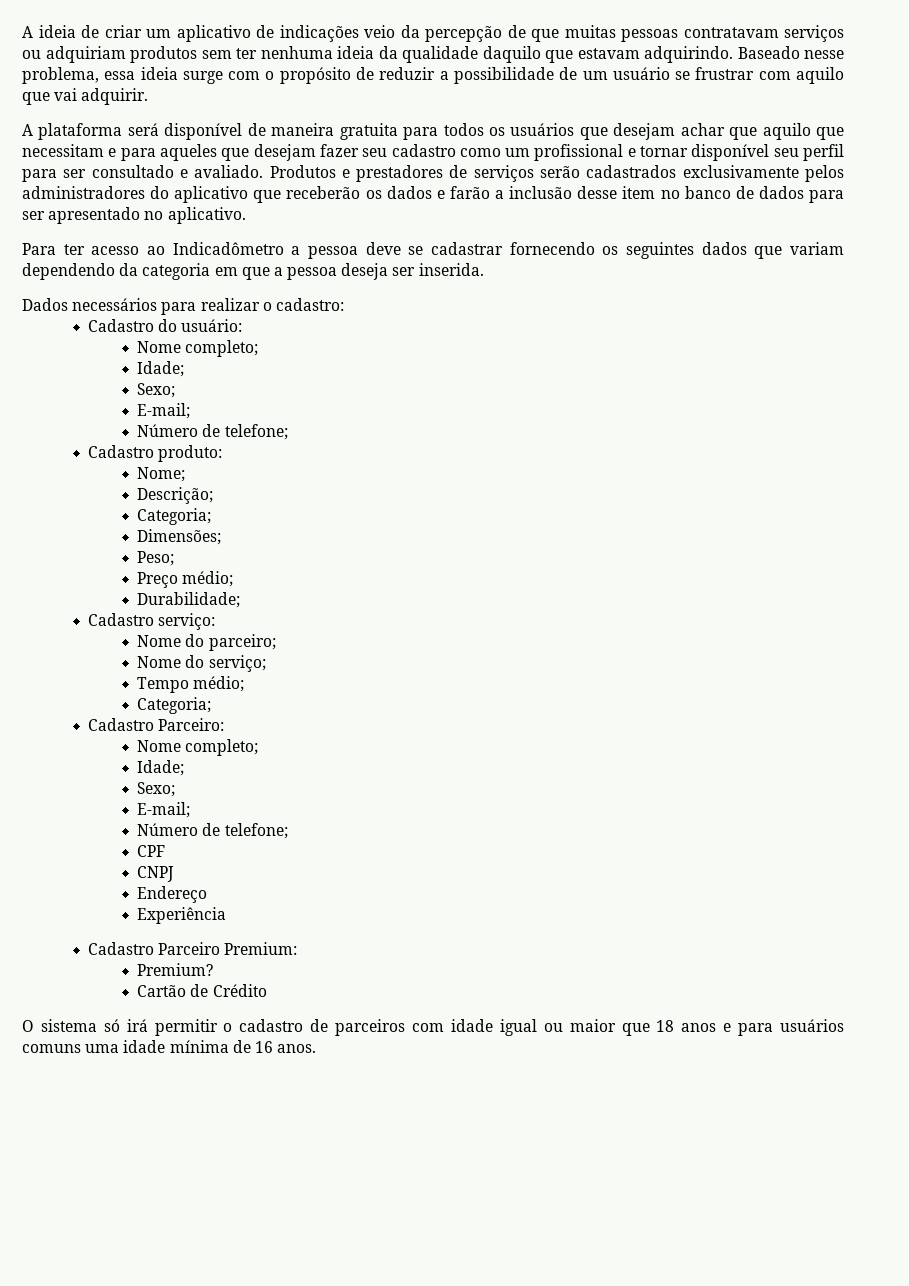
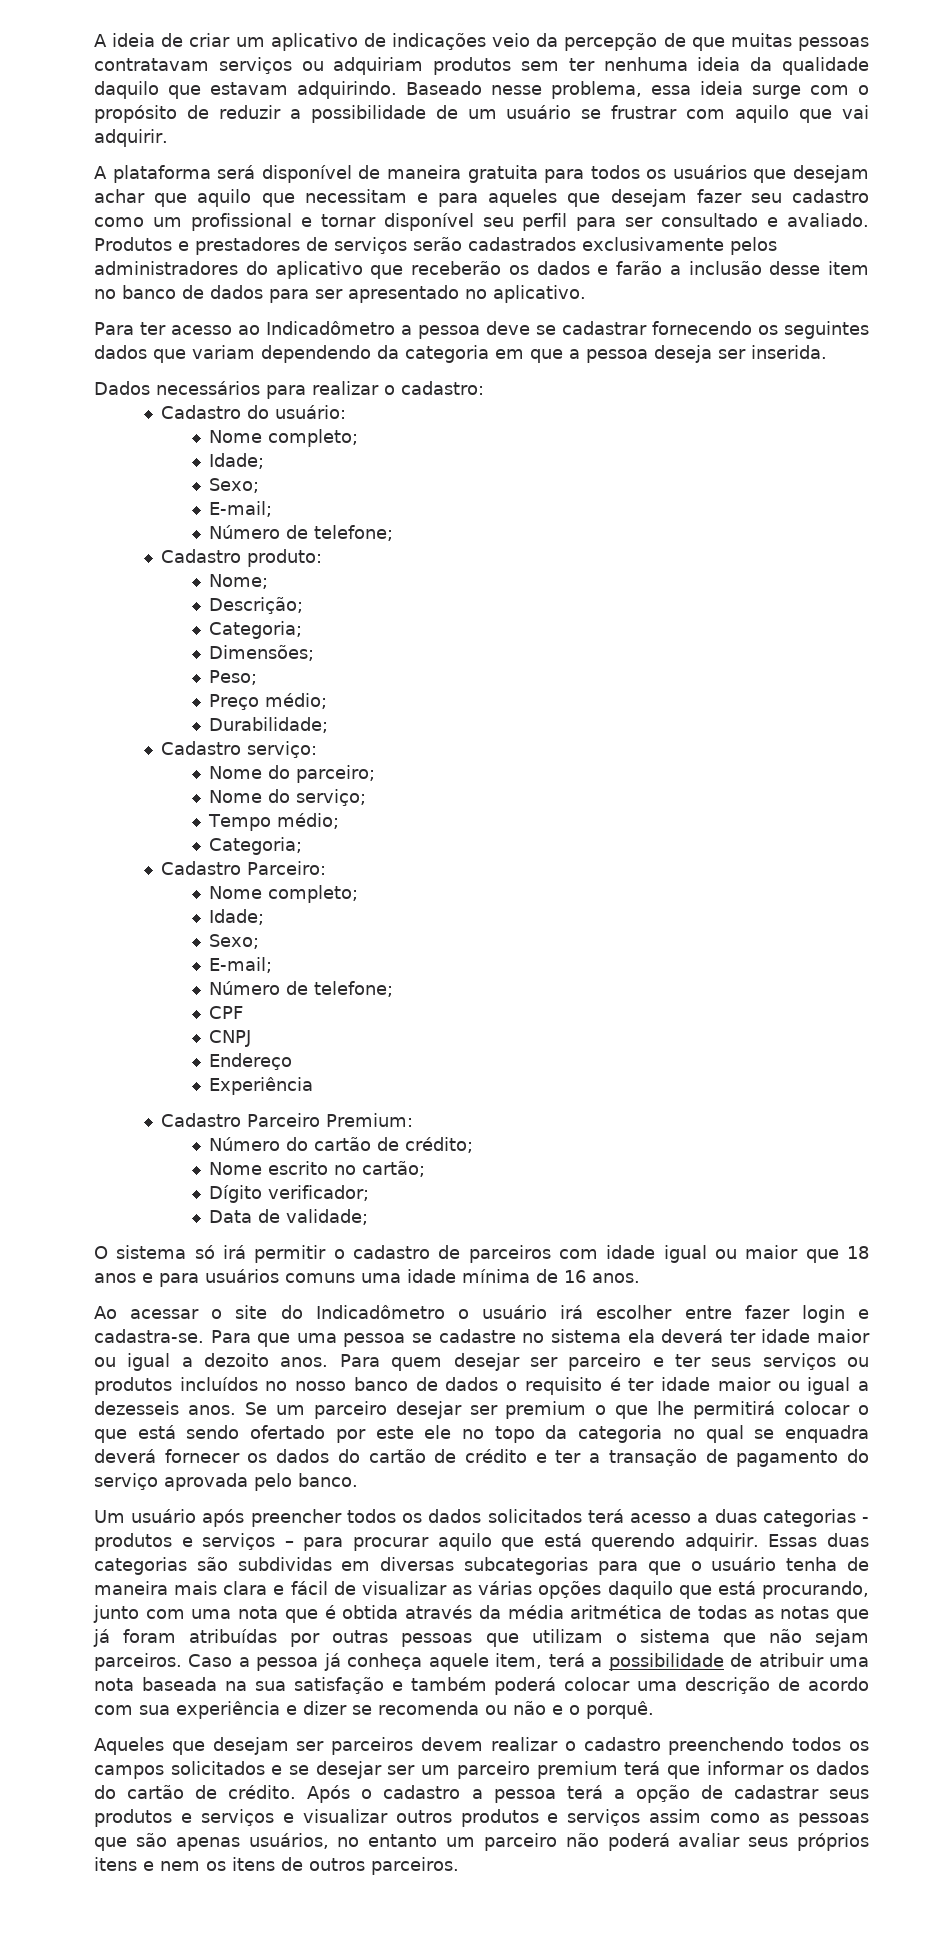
- Premium?
- Cartão de Crédito
+ Número do cartão de crédito;
+ Nome escrito no cartão;
+ Dígito verificador;
+ Data de validade;
+ Ao acessar o site do Indicadômetro o usuário irá escolher entre fazer login e cadastra-se. Para que uma pessoa se cadastre no sistema ela deverá ter idade maior ou igual a dezoito anos. Para quem desejar ser parceiro e ter seus serviços ou produtos incluídos no nosso banco de dados o requisito é ter idade maior ou igual a dezesseis anos. Se um parceiro desejar ser premium o que lhe permitirá colocar o que está sendo ofertado por este ele no topo da categoria no qual se enquadra deverá fornecer os dados do cartão de crédito e ter a transação de pagamento do serviço aprovada pelo banco.
+ Um usuário após preencher todos os dados solicitados terá acesso a duas categorias - produtos e serviços – para procurar aquilo que está querendo adquirir. Essas duas categorias são subdividas em diversas subcategorias para que o usuário tenha de maneira mais clara e fácil de visualizar as várias opções daquilo que está procurando, junto com uma nota que é obtida através da média aritmética de todas as notas que já foram atribuídas por outras pessoas que utilizam o sistema que não sejam parceiros. Caso a pessoa já conheça aquele item, terá a possibilidade de atribuir uma nota baseada na sua satisfação e também poderá colocar uma descrição de acordo com sua experiência e dizer se recomenda ou não e o porquê.
+ Aqueles que desejam ser parceiros devem realizar o cadastro preenchendo todos os campos solicitados e se desejar ser um parceiro premium terá que informar os dados do cartão de crédito. Após o cadastro a pessoa terá a opção de cadastrar seus produtos e serviços e visualizar outros produtos e serviços assim como as pessoas que são apenas usuários, no entanto um parceiro não poderá avaliar seus próprios itens e nem os itens de outros parceiros.

